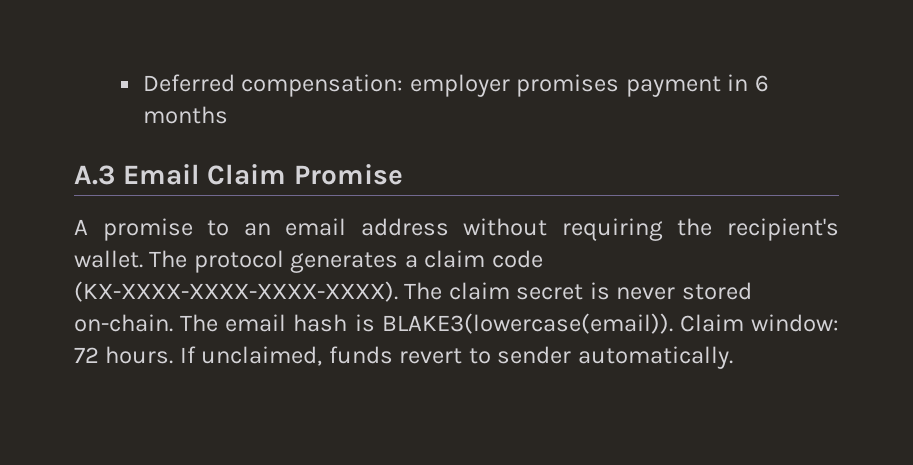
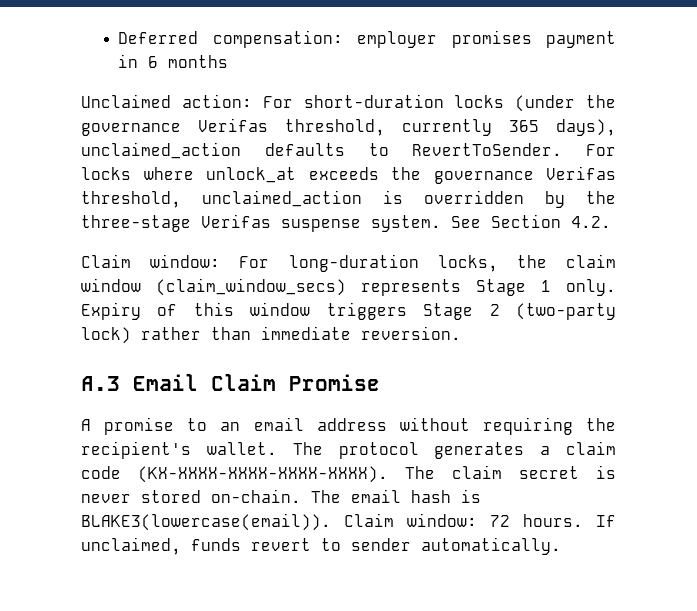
+ Unclaimed action: For short-duration locks (under the governance Verifas threshold, currently 365 days), unclaimed_action defaults to RevertToSender. For locks where unlock_at exceeds the governance Verifas threshold, unclaimed_action is overridden by the three-stage Verifas suspense system. See Section 4.2.
+ Claim window: For long-duration locks, the claim window (claim_window_secs) represents Stage 1 only. Expiry of this window triggers Stage 2 (two-party lock) rather than immediate reversion.

